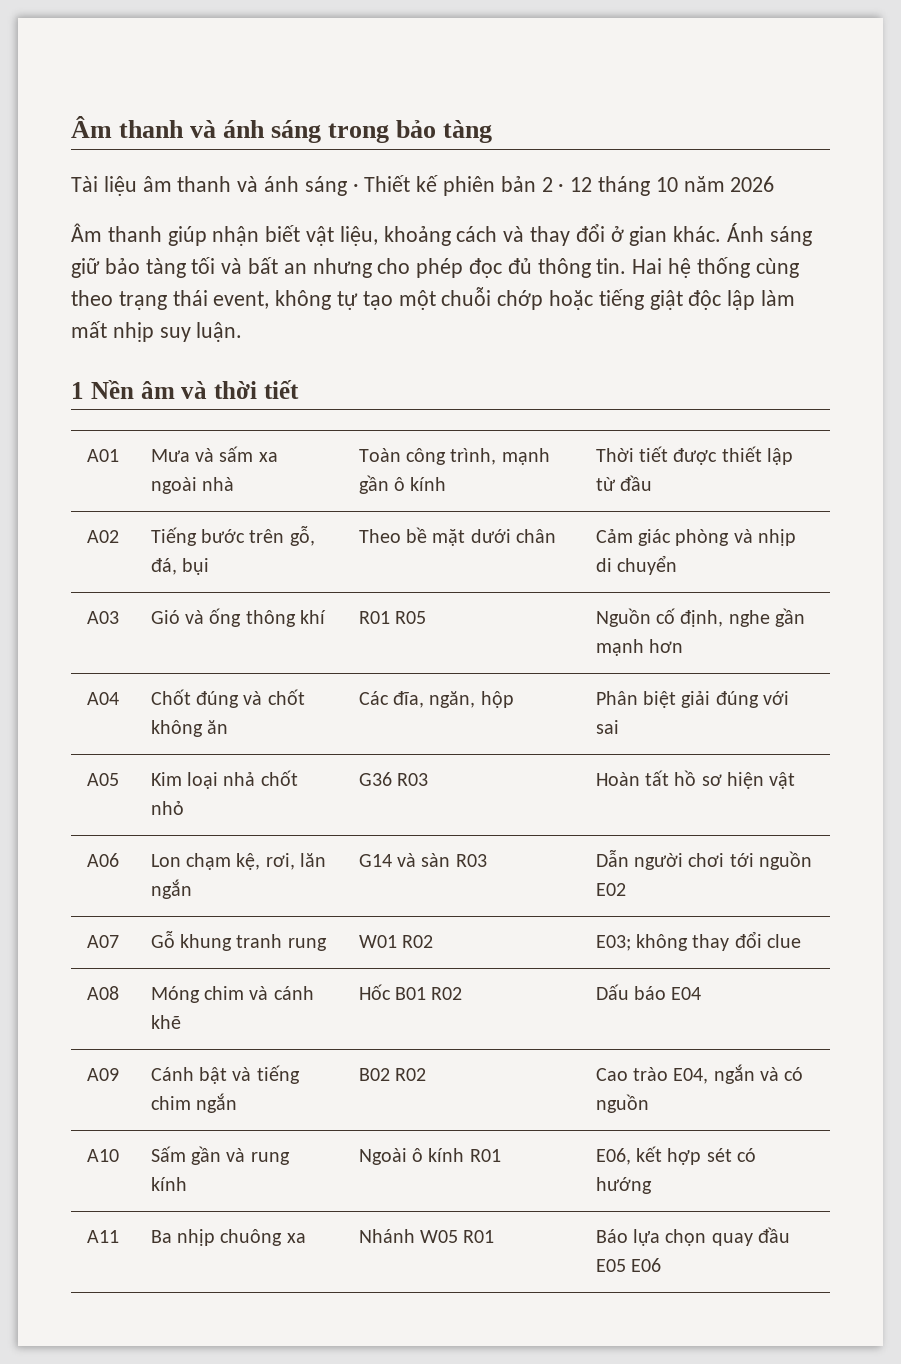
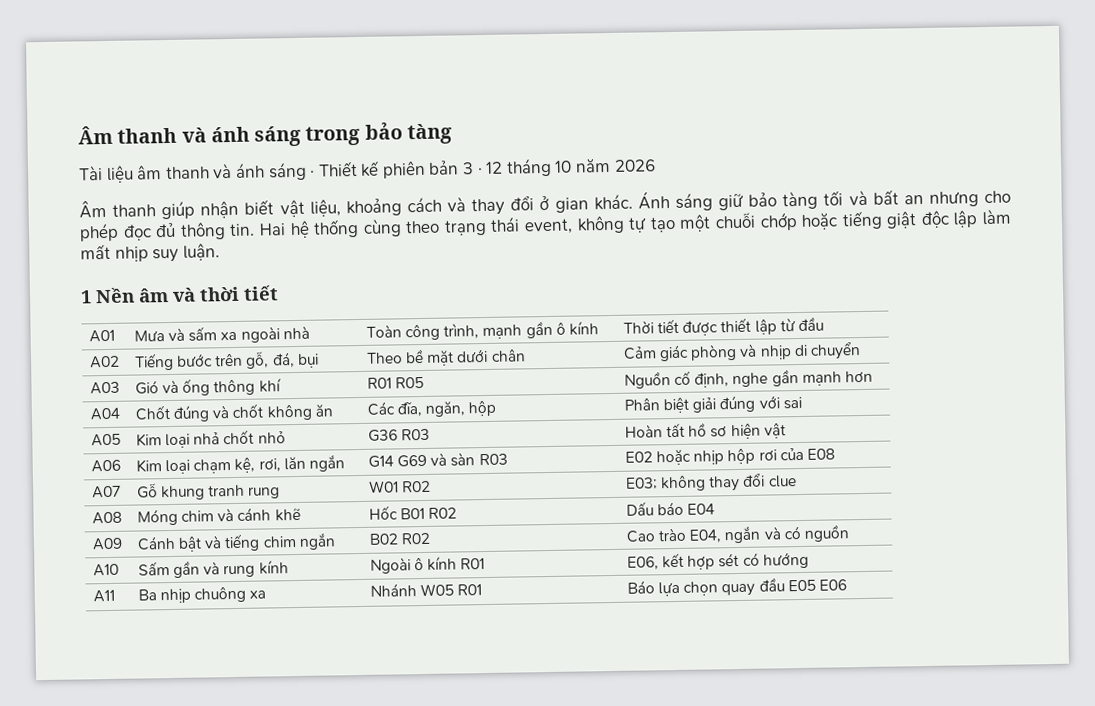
- Tài liệu âm thanh và ánh sáng · Thiết kế phiên bản 2 · 12 tháng 10 năm 2026
+ Tài liệu âm thanh và ánh sáng · Thiết kế phiên bản 3 · 12 tháng 10 năm 2026
- A06 | Lon chạm kệ, rơi, lăn ngắn | G14 và sàn R03 | Dẫn người chơi tới nguồn E02
+ A06 | Kim loại chạm kệ, rơi, lăn ngắn | G14 G69 và sàn R03 | E02 hoặc nhịp hộp rơi của E08

